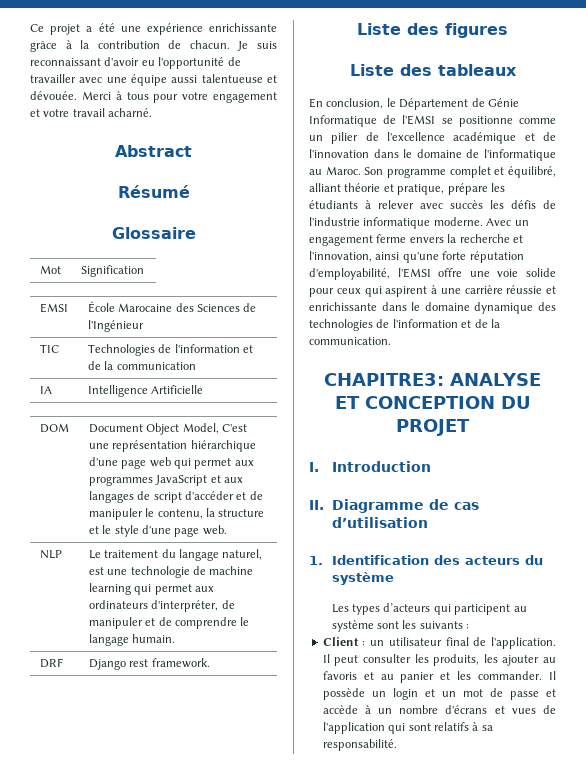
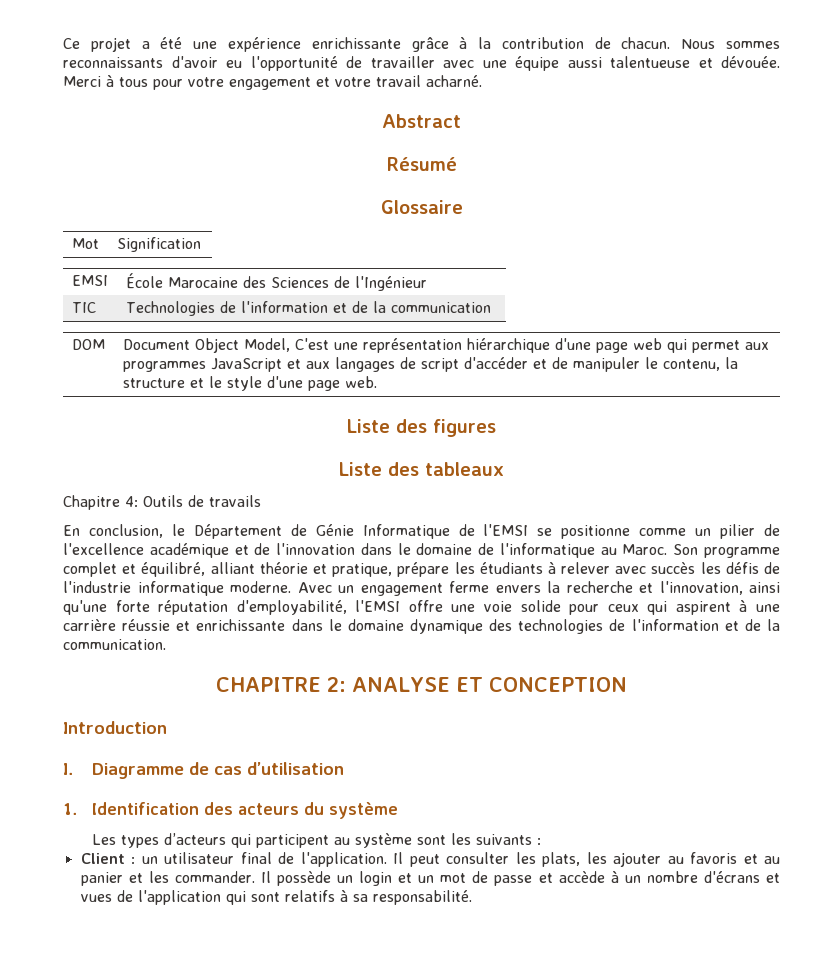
- Je suis reconnaissant d'avoir eu l'opportunité de travailler avec une équipe aussi talentueuse et dévouée.
+ Nous sommes reconnaissants d'avoir eu l'opportunité de travailler avec une équipe aussi talentueuse et dévouée.
- IA | Intelligence Artificielle
- NLP | Le traitement du langage naturel, est une technologie de machine learning qui permet aux ordinateurs d'interpréter, de manipuler et de comprendre le langage humain.
- DRF | Django rest framework.
+ Chapitre 4: Outils de travails
- CHAPITRE3: ANALYSE ET CONCEPTION DU PROJET
- I. Introduction
+ CHAPITRE 2: ANALYSE ET CONCEPTION
+ Introduction
- II. Diagramme de cas d’utilisation
+ I. Diagramme de cas d’utilisation
- Il peut consulter les produits, les ajouter au favoris et au panier et les commander.
+ Il peut consulter les plats, les ajouter au favoris et au panier et les commander.

